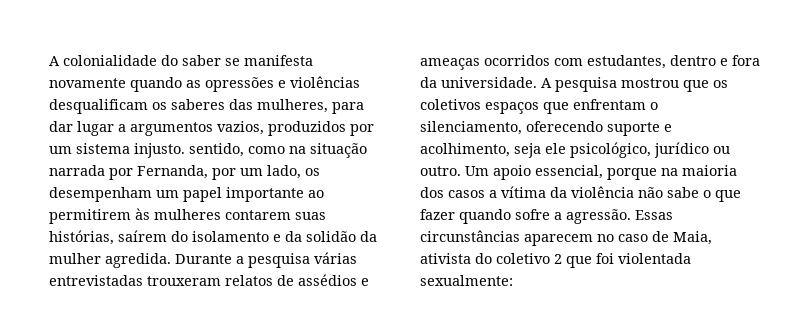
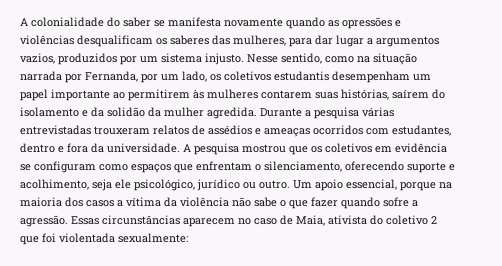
- A colonialidade do saber se manifesta novamente quando as opressões e violências desqualificam os saberes das mulheres, para dar lugar a argumentos vazios, produzidos por um sistema injusto. sentido, como na situação narrada por Fernanda, por um lado, os desempenham um papel importante ao permitirem às mulheres contarem suas histórias, saírem do isolamento e da solidão da mulher agredida.
+ A colonialidade do saber se manifesta novamente quando as opressões e violências desqualificam os saberes das mulheres, para dar lugar a argumentos vazios, produzidos por um sistema injusto. Nesse sentido, como na situação narrada por Fernanda, por um lado, os coletivos estudantis desempenham um papel importante ao permitirem às mulheres contarem suas histórias, saírem do isolamento e da solidão da mulher agredida.
- A pesquisa mostrou que os coletivos espaços que enfrentam o silenciamento, oferecendo suporte e acolhimento, seja ele psicológico, jurídico ou outro.
+ A pesquisa mostrou que os coletivos em evidência se configuram como espaços que enfrentam o silenciamento, oferecendo suporte e acolhimento, seja ele psicológico, jurídico ou outro.

